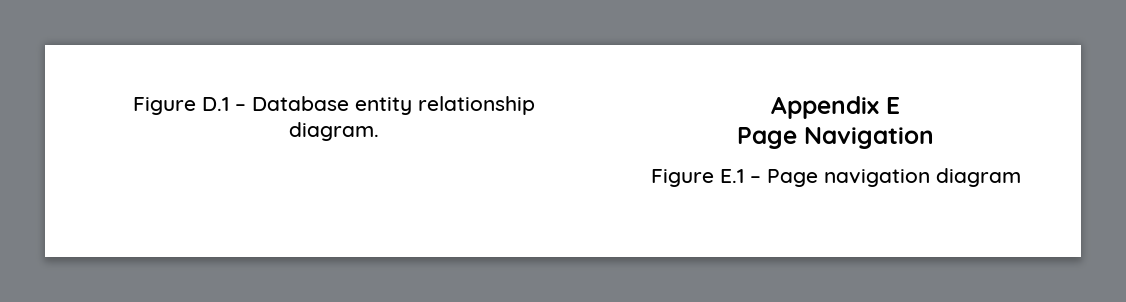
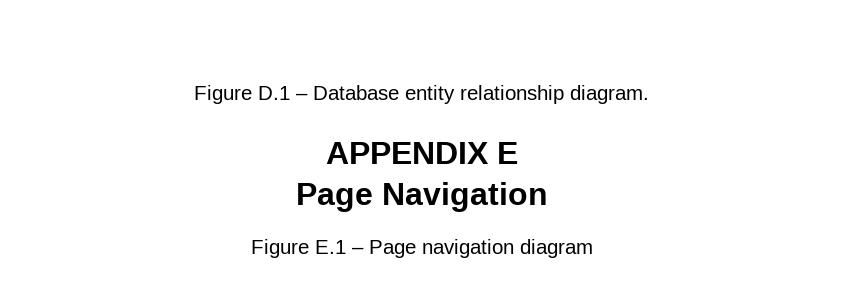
- Appendix E
+ APPENDIX E

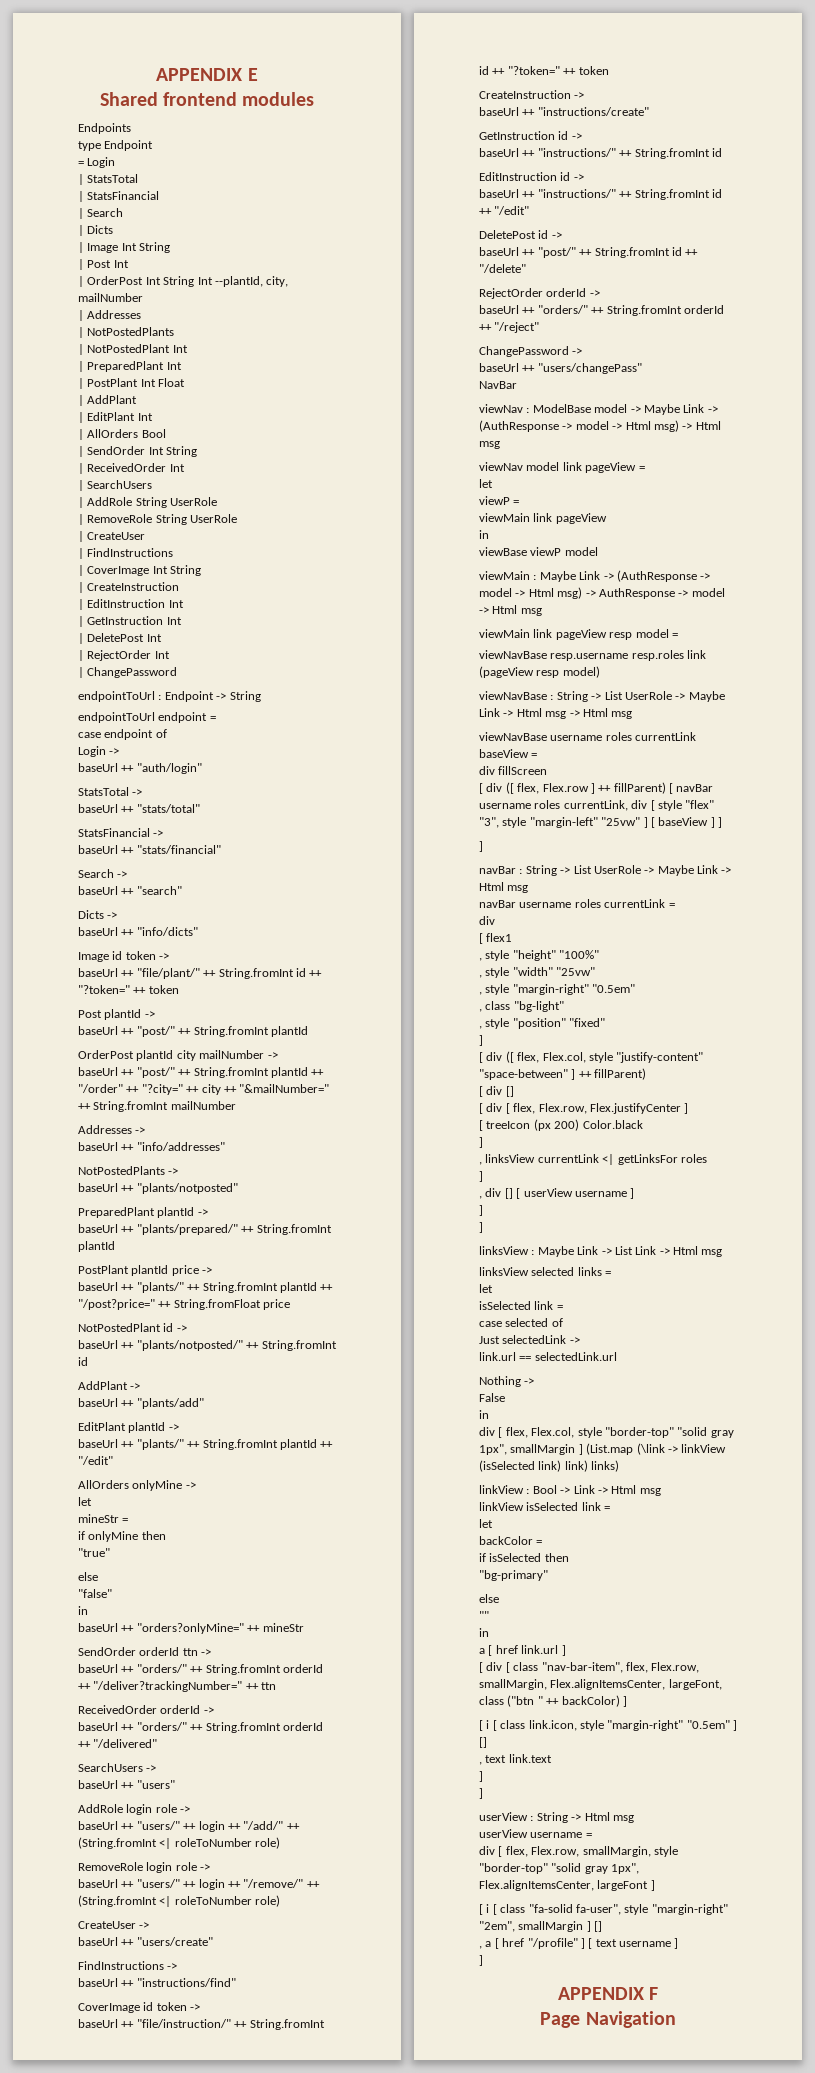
- Figure D.1 – Database entity relationship diagram.
  APPENDIX E
+ Shared frontend modules
+ Endpoints
+ type Endpoint
+ = Login
+ | StatsTotal
+ | StatsFinancial
+ | Search
+ | Dicts
+ | Image Int String
+ | Post Int
+ | OrderPost Int String Int --plantId, city, mailNumber
+ | Addresses
+ | NotPostedPlants
+ | NotPostedPlant Int
+ | PreparedPlant Int
+ | PostPlant Int Float
+ | AddPlant
+ | EditPlant Int
+ | AllOrders Bool
+ | SendOrder Int String
+ | ReceivedOrder Int
+ | SearchUsers
+ | AddRole String UserRole
+ | RemoveRole String UserRole
+ | CreateUser
+ | FindInstructions
+ | CoverImage Int String
+ | CreateInstruction
+ | EditInstruction Int
+ | GetInstruction Int
+ | DeletePost Int
+ | RejectOrder Int
+ | ChangePassword
+ endpointToUrl : Endpoint -> String
+ endpointToUrl endpoint =
+ case endpoint of
+ Login ->
+ baseUrl ++ "auth/login"
+ StatsTotal ->
+ baseUrl ++ "stats/total"
+ StatsFinancial ->
+ baseUrl ++ "stats/financial"
+ Search ->
+ baseUrl ++ "search"
+ Dicts ->
+ baseUrl ++ "info/dicts"
+ Image id token ->
+ baseUrl ++ "file/plant/" ++ String.fromInt id ++ "?token=" ++ token
+ Post plantId ->
+ baseUrl ++ "post/" ++ String.fromInt plantId
+ OrderPost plantId city mailNumber ->
+ baseUrl ++ "post/" ++ String.fromInt plantId ++ "/order" ++ "?city=" ++ city ++ "&mailNumber=" ++ String.fromInt mailNumber
+ Addresses ->
+ baseUrl ++ "info/addresses"
+ NotPostedPlants ->
+ baseUrl ++ "plants/notposted"
+ PreparedPlant plantId ->
+ baseUrl ++ "plants/prepared/" ++ String.fromInt plantId
+ PostPlant plantId price ->
+ baseUrl ++ "plants/" ++ String.fromInt plantId ++ "/post?price=" ++ String.fromFloat price
+ NotPostedPlant id ->
+ baseUrl ++ "plants/notposted/" ++ String.fromInt id
+ AddPlant ->
+ baseUrl ++ "plants/add"
+ EditPlant plantId ->
+ baseUrl ++ "plants/" ++ String.fromInt plantId ++ "/edit"
+ AllOrders onlyMine ->
+ let
+ mineStr =
+ if onlyMine then
+ "true"
+ else
+ "false"
+ in
+ baseUrl ++ "orders?onlyMine=" ++ mineStr
+ SendOrder orderId ttn ->
+ baseUrl ++ "orders/" ++ String.fromInt orderId ++ "/deliver?trackingNumber=" ++ ttn
+ ReceivedOrder orderId ->
+ baseUrl ++ "orders/" ++ String.fromInt orderId ++ "/delivered"
+ SearchUsers ->
+ baseUrl ++ "users"
+ AddRole login role ->
+ baseUrl ++ "users/" ++ login ++ "/add/" ++ (String.fromInt <| roleToNumber role)
+ RemoveRole login role ->
+ baseUrl ++ "users/" ++ login ++ "/remove/" ++ (String.fromInt <| roleToNumber role)
+ CreateUser ->
+ baseUrl ++ "users/create"
+ FindInstructions ->
+ baseUrl ++ "instructions/find"
+ CoverImage id token ->
+ baseUrl ++ "file/instruction/" ++ String.fromInt id ++ "?token=" ++ token
+ CreateInstruction ->
+ baseUrl ++ "instructions/create"
+ GetInstruction id ->
+ baseUrl ++ "instructions/" ++ String.fromInt id
+ EditInstruction id ->
+ baseUrl ++ "instructions/" ++ String.fromInt id ++ "/edit"
+ DeletePost id ->
+ baseUrl ++ "post/" ++ String.fromInt id ++ "/delete"
+ RejectOrder orderId ->
+ baseUrl ++ "orders/" ++ String.fromInt orderId ++ "/reject"
+ ChangePassword ->
+ baseUrl ++ "users/changePass"
+ NavBar
+ viewNav : ModelBase model -> Maybe Link -> (AuthResponse -> model -> Html msg) -> Html msg
+ viewNav model link pageView =
+ let
+ viewP =
+ viewMain link pageView
+ in
+ viewBase viewP model
+ viewMain : Maybe Link -> (AuthResponse -> model -> Html msg) -> AuthResponse -> model -> Html msg
+ viewMain link pageView resp model =
+ viewNavBase resp.username resp.roles link (pageView resp model)
+ viewNavBase : String -> List UserRole -> Maybe Link -> Html msg -> Html msg
+ viewNavBase username roles currentLink baseView =
+ div fillScreen
+ [ div ([ flex, Flex.row ] ++ fillParent) [ navBar username roles currentLink, div [ style "flex" "3", style "margin-left" "25vw" ] [ baseView ] ]
+ ]
+ navBar : String -> List UserRole -> Maybe Link -> Html msg
+ navBar username roles currentLink =
+ div
+ [ flex1
+ , style "height" "100%"
+ , style "width" "25vw"
+ , style "margin-right" "0.5em"
+ , class "bg-light"
+ , style "position" "fixed"
+ ]
+ [ div ([ flex, Flex.col, style "justify-content" "space-between" ] ++ fillParent)
+ [ div []
+ [ div [ flex, Flex.row, Flex.justifyCenter ]
+ [ treeIcon (px 200) Color.black
+ ]
+ , linksView currentLink <| getLinksFor roles
+ ]
+ , div [] [ userView username ]
+ ]
+ ]
+ linksView : Maybe Link -> List Link -> Html msg
+ linksView selected links =
+ let
+ isSelected link =
+ case selected of
+ Just selectedLink ->
+ link.url == selectedLink.url
+ Nothing ->
+ False
+ in
+ div [ flex, Flex.col, style "border-top" "solid gray 1px", smallMargin ] (List.map (\link -> linkView (isSelected link) link) links)
+ linkView : Bool -> Link -> Html msg
+ linkView isSelected link =
+ let
+ backColor =
+ if isSelected then
+ "bg-primary"
+ else
+ ""
+ in
+ a [ href link.url ]
+ [ div [ class "nav-bar-item", flex, Flex.row, smallMargin, Flex.alignItemsCenter, largeFont, class ("btn " ++ backColor) ]
+ [ i [ class link.icon, style "margin-right" "0.5em" ] []
+ , text link.text
+ ]
+ ]
+ userView : String -> Html msg
+ userView username =
+ div [ flex, Flex.row, smallMargin, style "border-top" "solid gray 1px", Flex.alignItemsCenter, largeFont ]
+ [ i [ class "fa-solid fa-user", style "margin-right" "2em", smallMargin ] []
+ , a [ href "/profile" ] [ text username ]
+ ]
+ APPENDIX F
  Page Navigation
- Figure E.1 – Page navigation diagram

